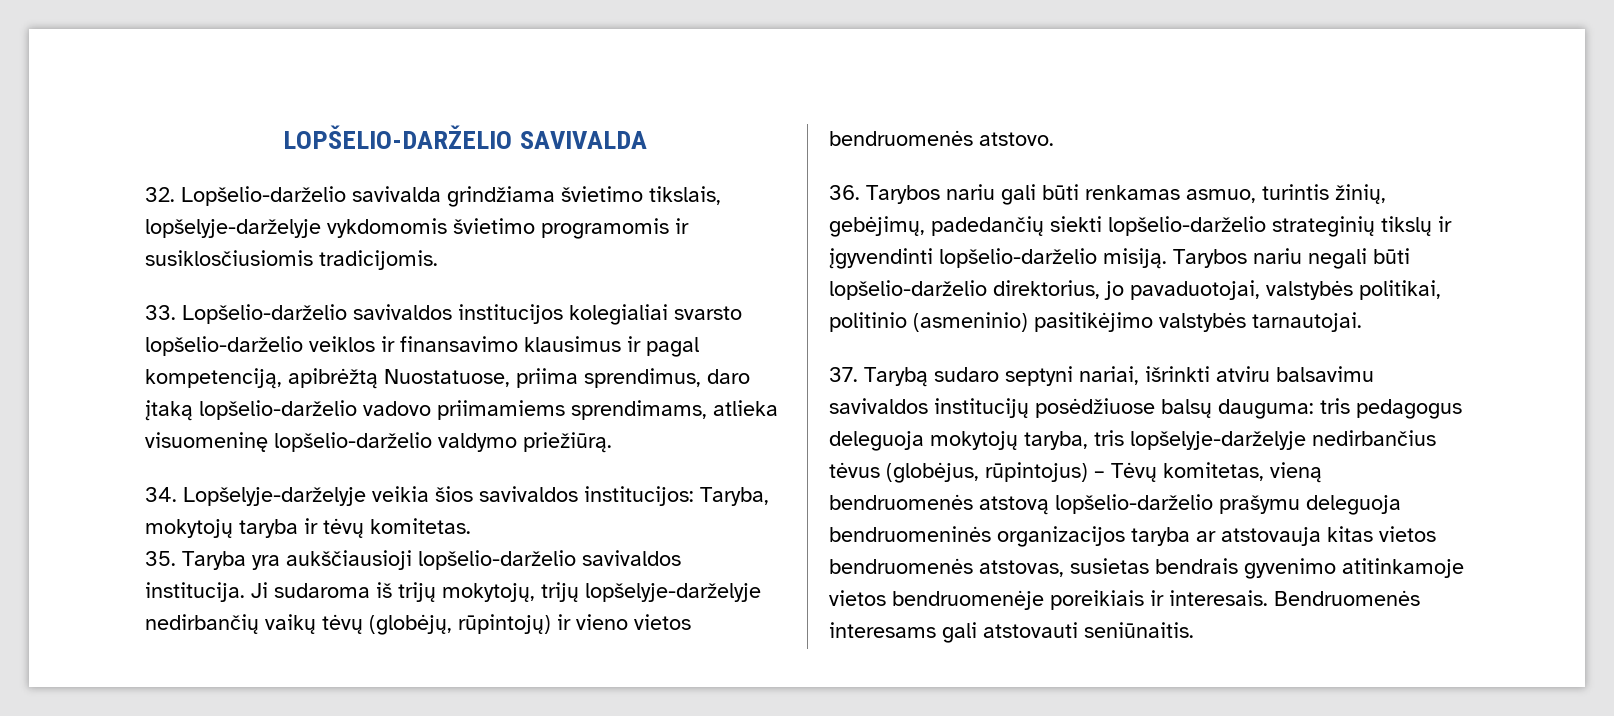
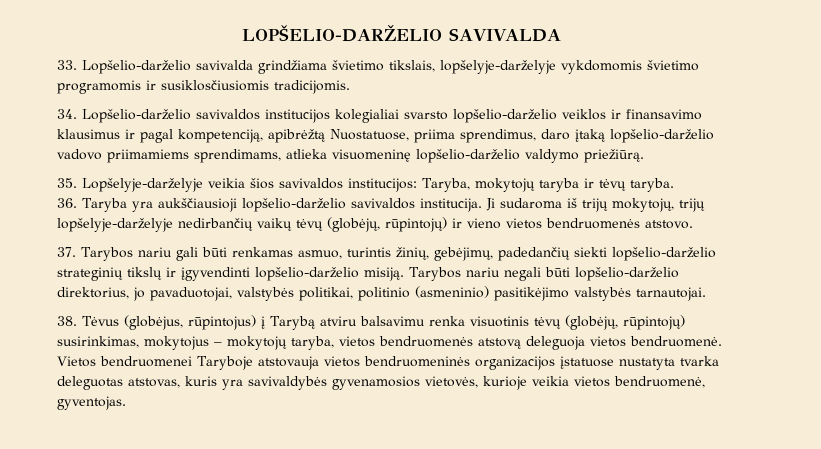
- 32. Lopšelio-darželio savivalda grindžiama švietimo tikslais, lopšelyje-darželyje vykdomomis švietimo programomis ir susiklosčiusiomis tradicijomis.
+ 33. Lopšelio-darželio savivalda grindžiama švietimo tikslais, lopšelyje-darželyje vykdomomis švietimo programomis ir susiklosčiusiomis tradicijomis.
- 33. Lopšelio-darželio savivaldos institucijos kolegialiai svarsto lopšelio-darželio veiklos ir finansavimo klausimus ir pagal kompetenciją, apibrėžtą Nuostatuose, priima sprendimus, daro įtaką lopšelio-darželio vadovo priimamiems sprendimams, atlieka visuomeninę lopšelio-darželio valdymo priežiūrą.
+ 34. Lopšelio-darželio savivaldos institucijos kolegialiai svarsto lopšelio-darželio veiklos ir finansavimo klausimus ir pagal kompetenciją, apibrėžtą Nuostatuose, priima sprendimus, daro įtaką lopšelio-darželio vadovo priimamiems sprendimams, atlieka visuomeninę lopšelio-darželio valdymo priežiūrą.
- 34. Lopšelyje-darželyje veikia šios savivaldos institucijos: Taryba, mokytojų taryba ir tėvų komitetas.
- 35. Taryba yra aukščiausioji lopšelio-darželio savivaldos institucija.
+ 35. Lopšelyje-darželyje veikia šios savivaldos institucijos: Taryba, mokytojų taryba ir tėvų taryba.
+ 36. Taryba yra aukščiausioji lopšelio-darželio savivaldos institucija.
- 36. Tarybos nariu gali būti renkamas asmuo, turintis žinių, gebėjimų, padedančių siekti lopšelio-darželio strateginių tikslų ir įgyvendinti lopšelio-darželio misiją.
+ 37. Tarybos nariu gali būti renkamas asmuo, turintis žinių, gebėjimų, padedančių siekti lopšelio-darželio strateginių tikslų ir įgyvendinti lopšelio-darželio misiją.
- 37. Tarybą sudaro septyni nariai, išrinkti atviru balsavimu savivaldos institucijų posėdžiuose balsų dauguma: tris pedagogus deleguoja mokytojų taryba, tris lopšelyje-darželyje nedirbančius tėvus (globėjus, rūpintojus) – Tėvų komitetas, vieną bendruomenės atstovą lopšelio-darželio prašymu deleguoja bendruomeninės organizacijos taryba ar atstovauja kitas vietos bendruomenės atstovas, susietas bendrais gyvenimo atitinkamoje vietos bendruomenėje poreikiais ir interesais. Bendruomenės interesams gali atstovauti seniūnaitis.
+ 38. Tėvus (globėjus, rūpintojus) į Tarybą atviru balsavimu renka visuotinis tėvų (globėjų, rūpintojų) susirinkimas, mokytojus – mokytojų taryba, vietos bendruomenės atstovą deleguoja vietos bendruomenė. Vietos bendruomenei Taryboje atstovauja vietos bendruomeninės organizacijos įstatuose nustatyta tvarka deleguotas atstovas, kuris yra savivaldybės gyvenamosios vietovės, kurioje veikia vietos bendruomenė, gyventojas.

